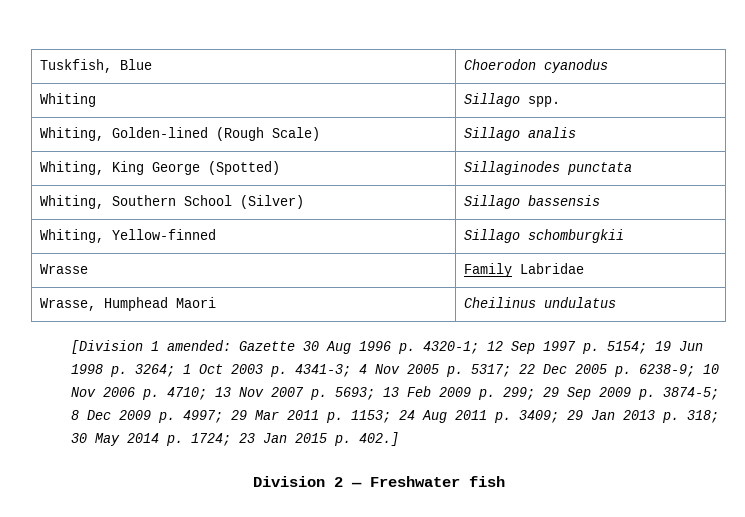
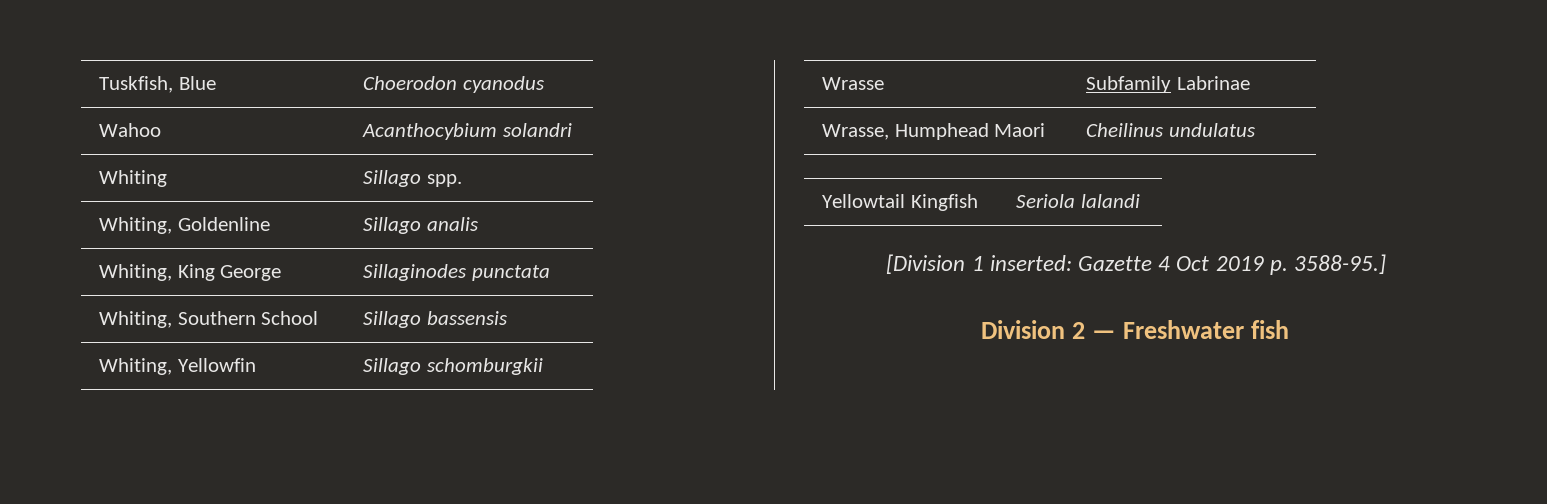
+ Wahoo | Acanthocybium solandri
- Whiting, Golden-lined (Rough Scale) | Sillago analis
+ Whiting, Goldenline | Sillago analis
- Whiting, King George (Spotted) | Sillaginodes punctata
+ Whiting, King George | Sillaginodes punctata
- Whiting, Southern School (Silver) | Sillago bassensis
+ Whiting, Southern School | Sillago bassensis
- Whiting, Yellow-finned | Sillago schomburgkii
+ Whiting, Yellowfin | Sillago schomburgkii
- Wrasse | Family Labridae
+ Wrasse | Subfamily Labrinae
- [Division 1 amended: Gazette 30 Aug 1996 p. 4320-1; 12 Sep 1997 p. 5154; 19 Jun 1998 p. 3264; 1 Oct 2003 p. 4341-3; 4 Nov 2005 p. 5317; 22 Dec 2005 p. 6238-9; 10 Nov 2006 p. 4710; 13 Nov 2007 p. 5693; 13 Feb 2009 p. 299; 29 Sep 2009 p. 3874-5; 8 Dec 2009 p. 4997; 29 Mar 2011 p. 1153; 24 Aug 2011 p. 3409; 29 Jan 2013 p. 318; 30 May 2014 p. 1724; 23 Jan 2015 p. 402.]
+ Yellowtail Kingfish | Seriola lalandi
+ [Division 1 inserted: Gazette 4 Oct 2019 p. 3588-95.]

